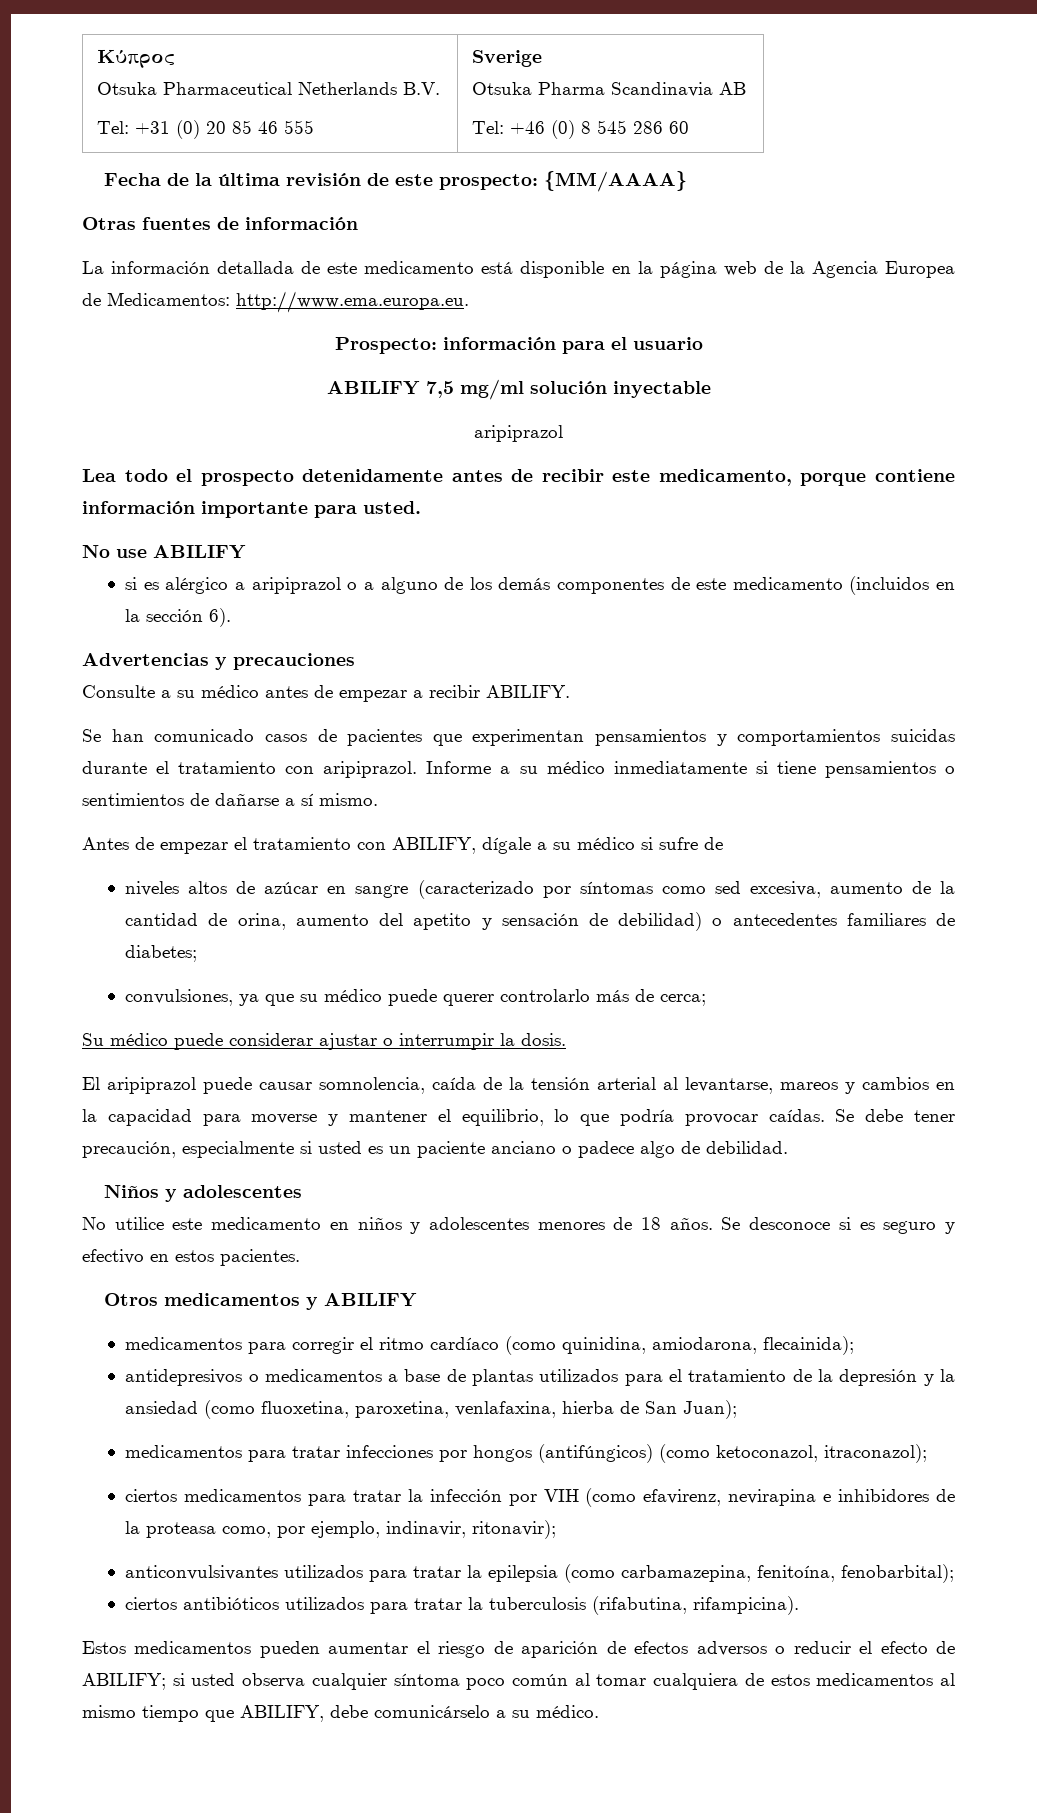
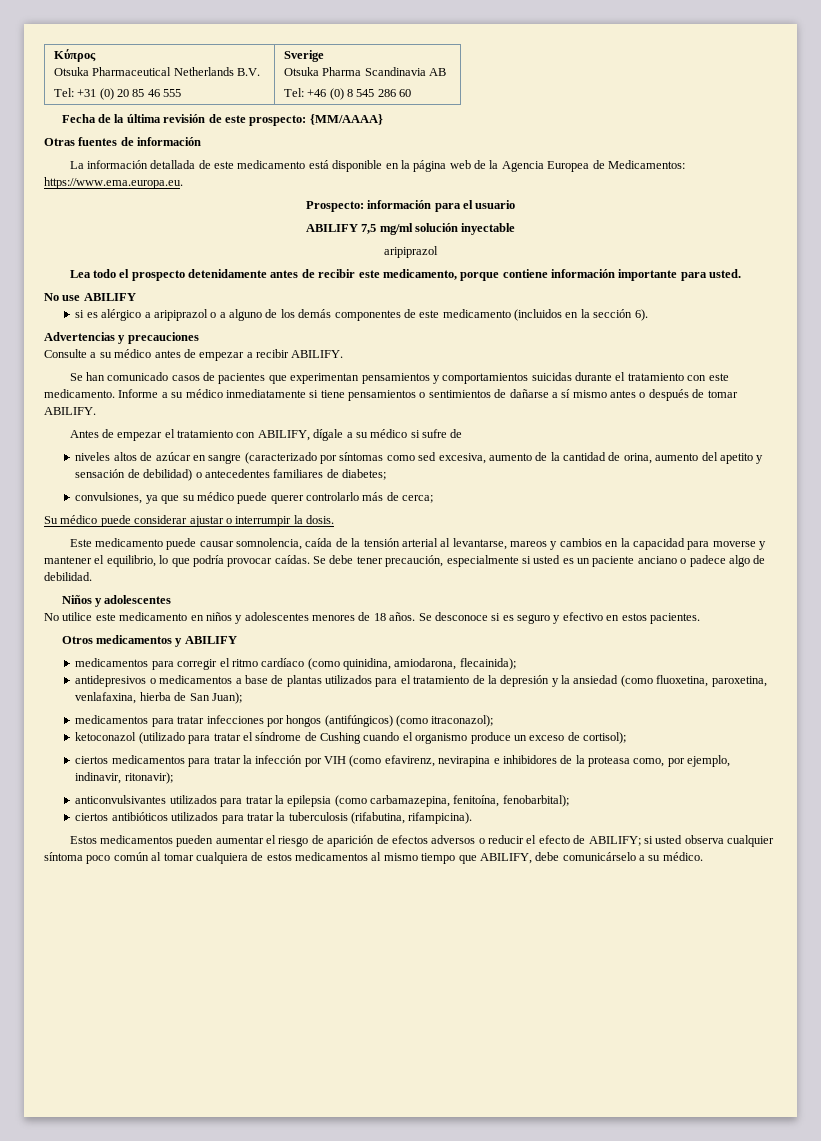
- La información detallada de este medicamento está disponible en la página web de la Agencia Europea de Medicamentos: http://www.ema.europa.eu.
+ La información detallada de este medicamento está disponible en la página web de la Agencia Europea de Medicamentos: https://www.ema.europa.eu.
- Se han comunicado casos de pacientes que experimentan pensamientos y comportamientos suicidas durante el tratamiento con aripiprazol.
+ Se han comunicado casos de pacientes que experimentan pensamientos y comportamientos suicidas durante el tratamiento con este medicamento.
- Informe a su médico inmediatamente si tiene pensamientos o sentimientos de dañarse a sí mismo.
+ Informe a su médico inmediatamente si tiene pensamientos o sentimientos de dañarse a sí mismo antes o después de tomar ABILIFY.
- El aripiprazol puede causar somnolencia, caída de la tensión arterial al levantarse, mareos y cambios en la capacidad para moverse y mantener el equilibrio, lo que podría provocar caídas.
+ Este medicamento puede causar somnolencia, caída de la tensión arterial al levantarse, mareos y cambios en la capacidad para moverse y mantener el equilibrio, lo que podría provocar caídas.
- medicamentos para tratar infecciones por hongos (antifúngicos) (como ketoconazol, itraconazol);
+ medicamentos para tratar infecciones por hongos (antifúngicos) (como itraconazol);
+ ketoconazol (utilizado para tratar el síndrome de Cushing cuando el organismo produce un exceso de cortisol);

